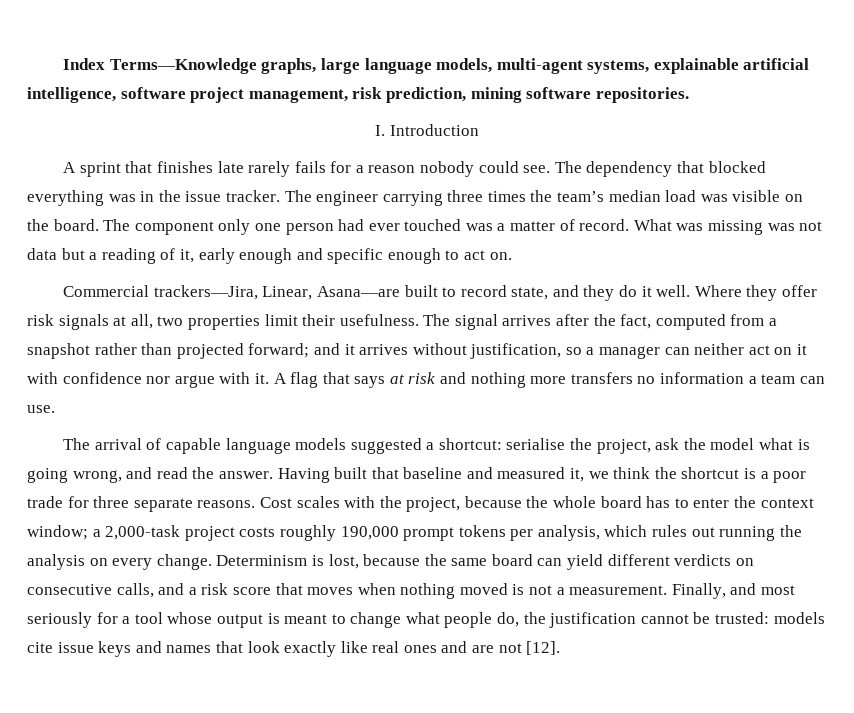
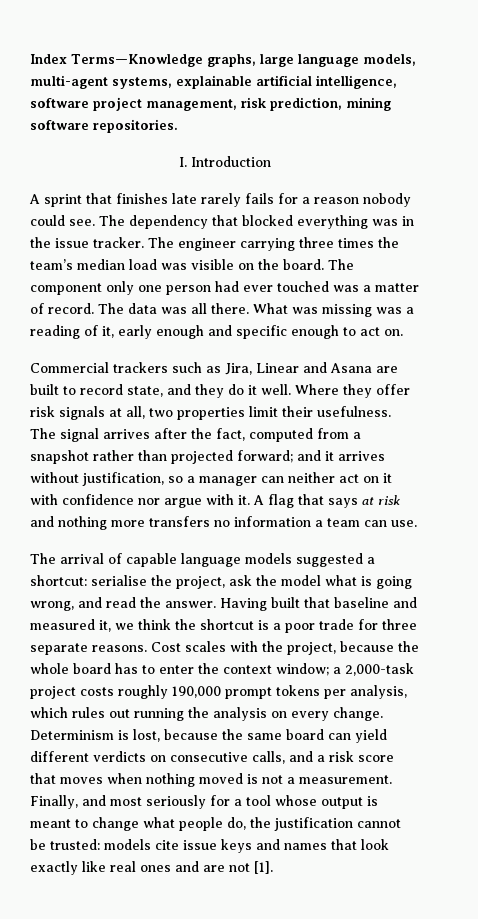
+ The data was all there.
- What was missing was not data but a reading of it, early enough and specific enough to act on.
+ What was missing was a reading of it, early enough and specific enough to act on.
- Commercial trackers—Jira, Linear, Asana—are built to record state, and they do it well.
+ Commercial trackers such as Jira, Linear and Asana are built to record state, and they do it well.
- Finally, and most seriously for a tool whose output is meant to change what people do, the justification cannot be trusted: models cite issue keys and names that look exactly like real ones and are not [12].
+ Finally, and most seriously for a tool whose output is meant to change what people do, the justification cannot be trusted: models cite issue keys and names that look exactly like real ones and are not [1].

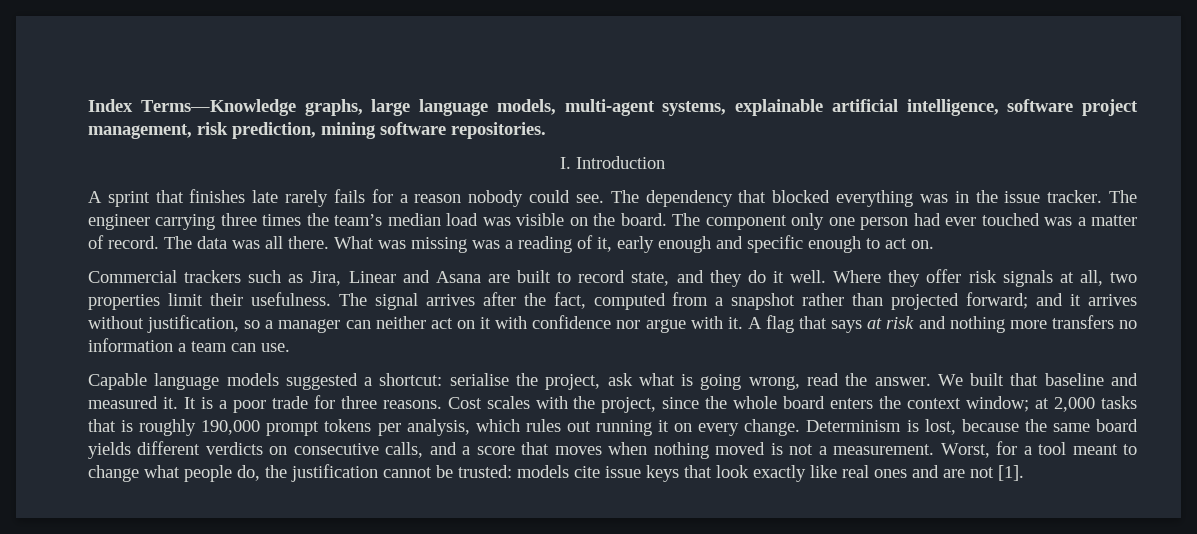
- The arrival of capable language models suggested a shortcut: serialise the project, ask the model what is going wrong, and read the answer.
+ Capable language models suggested a shortcut: serialise the project, ask what is going wrong, read the answer.
- Having built that baseline and measured it, we think the shortcut is a poor trade for three separate reasons.
+ We built that baseline and measured it. It is a poor trade for three reasons.
- Cost scales with the project, because the whole board has to enter the context window; a 2,000-task project costs roughly 190,000 prompt tokens per analysis, which rules out running the analysis on every change.
+ Cost scales with the project, since the whole board enters the context window; at 2,000 tasks that is roughly 190,000 prompt tokens per analysis, which rules out running it on every change.
- Determinism is lost, because the same board can yield different verdicts on consecutive calls, and a risk score that moves when nothing moved is not a measurement.
+ Determinism is lost, because the same board yields different verdicts on consecutive calls, and a score that moves when nothing moved is not a measurement.
- Finally, and most seriously for a tool whose output is meant to change what people do, the justification cannot be trusted: models cite issue keys and names that look exactly like real ones and are not [1].
+ Worst, for a tool meant to change what people do, the justification cannot be trusted: models cite issue keys that look exactly like real ones and are not [1].

